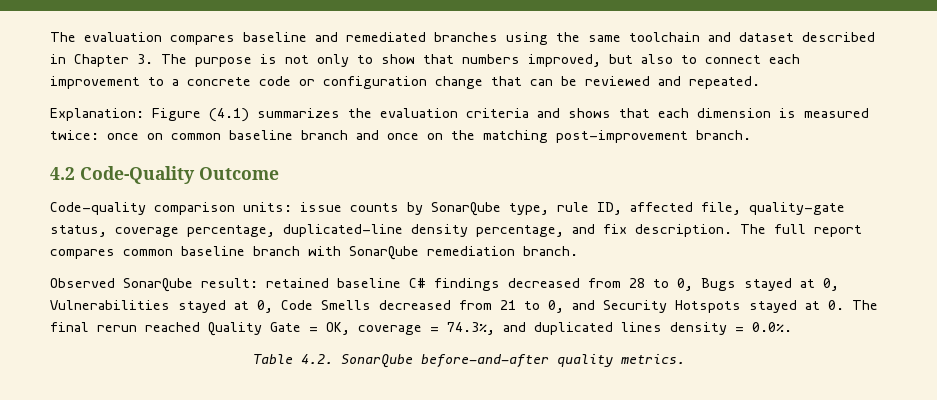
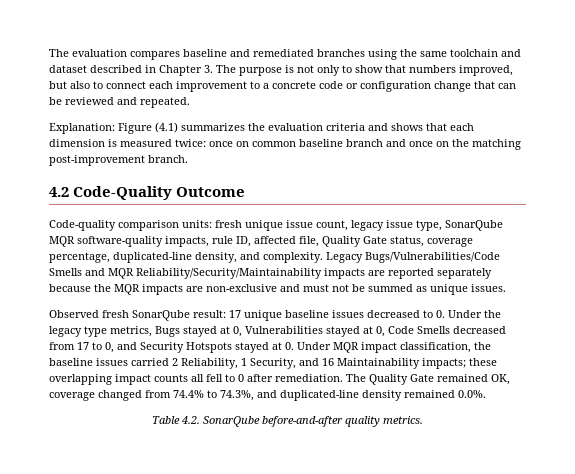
- Code-quality comparison units: issue counts by SonarQube type, rule ID, affected file, quality-gate status, coverage percentage, duplicated-line density percentage, and fix description. The full report compares common baseline branch with SonarQube remediation branch.
+ Code-quality comparison units: fresh unique issue count, legacy issue type, SonarQube MQR software-quality impacts, rule ID, affected file, Quality Gate status, coverage percentage, duplicated-line density, and complexity. Legacy Bugs/Vulnerabilities/Code Smells and MQR Reliability/Security/Maintainability impacts are reported separately because the MQR impacts are non-exclusive and must not be summed as unique issues.
- Observed SonarQube result: retained baseline C# findings decreased from 28 to 0, Bugs stayed at 0, Vulnerabilities stayed at 0, Code Smells decreased from 21 to 0, and Security Hotspots stayed at 0. The final rerun reached Quality Gate = OK, coverage = 74.3%, and duplicated lines density = 0.0%.
+ Observed fresh SonarQube result: 17 unique baseline issues decreased to 0. Under the legacy type metrics, Bugs stayed at 0, Vulnerabilities stayed at 0, Code Smells decreased from 17 to 0, and Security Hotspots stayed at 0. Under MQR impact classification, the baseline issues carried 2 Reliability, 1 Security, and 16 Maintainability impacts; these overlapping impact counts all fell to 0 after remediation. The Quality Gate remained OK, coverage changed from 74.4% to 74.3%, and duplicated-line density remained 0.0%.

